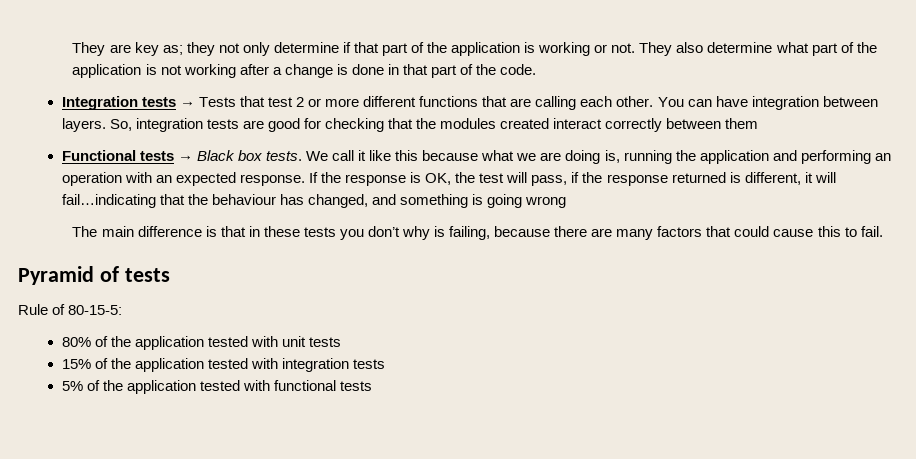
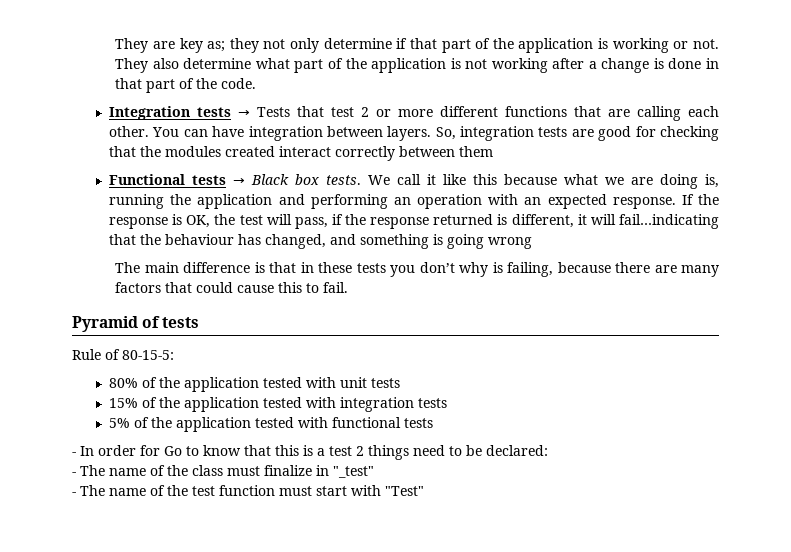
+ - In order for Go to know that this is a test 2 things need to be declared:
+ - The name of the class must finalize in "_test"
+ - The name of the test function must start with "Test"

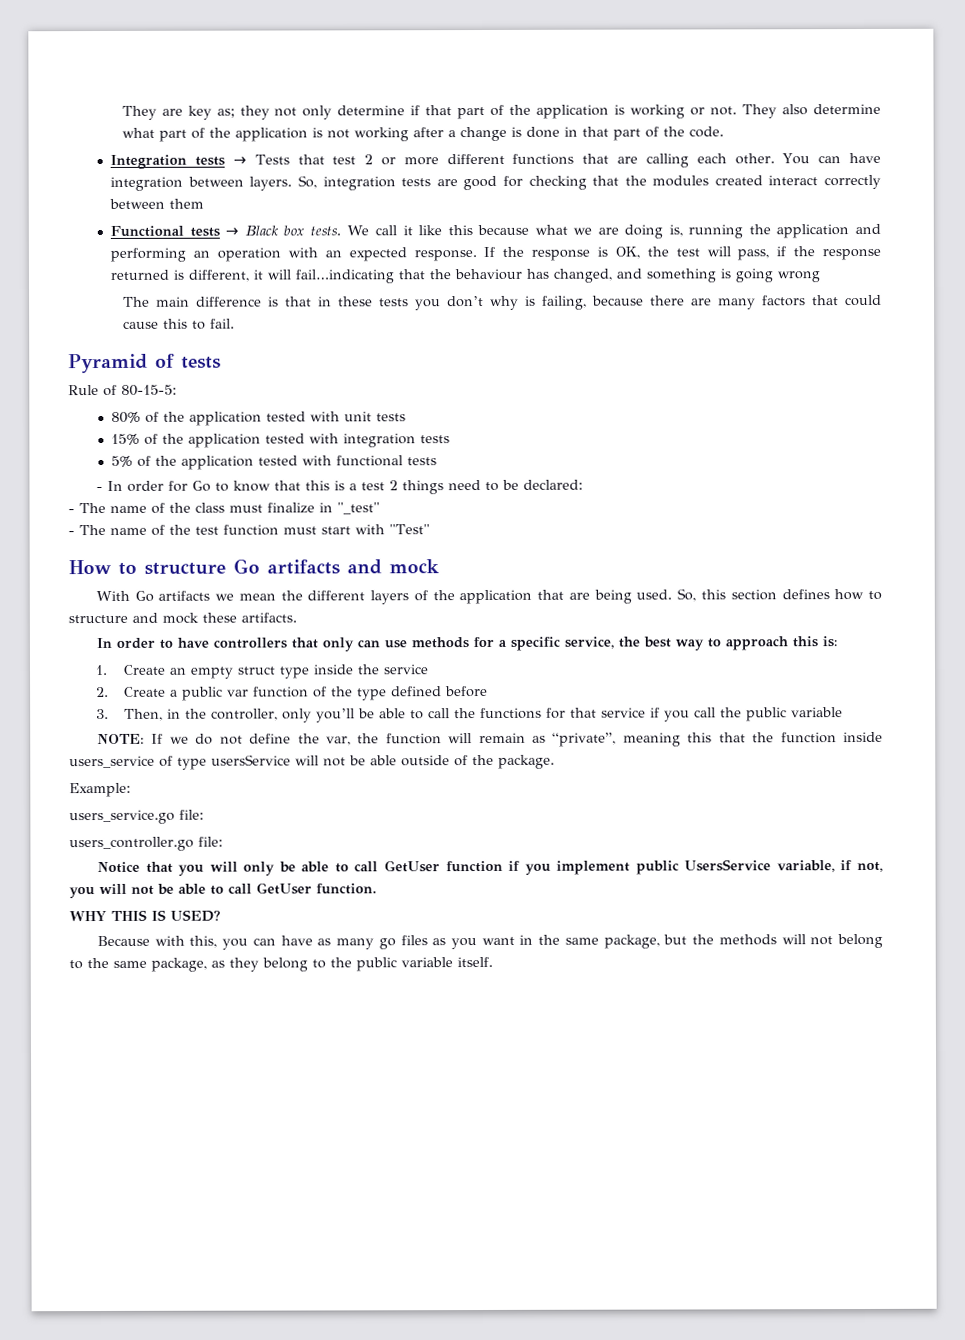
+ How to structure Go artifacts and mock
+ With Go artifacts we mean the different layers of the application that are being used. So, this section defines how to structure and mock these artifacts.
+ In order to have controllers that only can use methods for a specific service, the best way to approach this is:
+ 1. Create an empty struct type inside the service
+ 2. Create a public var function of the type defined before
+ 3. Then, in the controller, only you’ll be able to call the functions for that service if you call the public variable
+ NOTE: If we do not define the var, the function will remain as “private”, meaning this that the function inside users_service of type usersService will not be able outside of the package.
+ Example:
+ users_service.go file:
+ users_controller.go file:
+ Notice that you will only be able to call GetUser function if you implement public UsersService variable, if not, you will not be able to call GetUser function.
+ WHY THIS IS USED?
+ Because with this, you can have as many go files as you want in the same package, but the methods will not belong to the same package, as they belong to the public variable itself.

